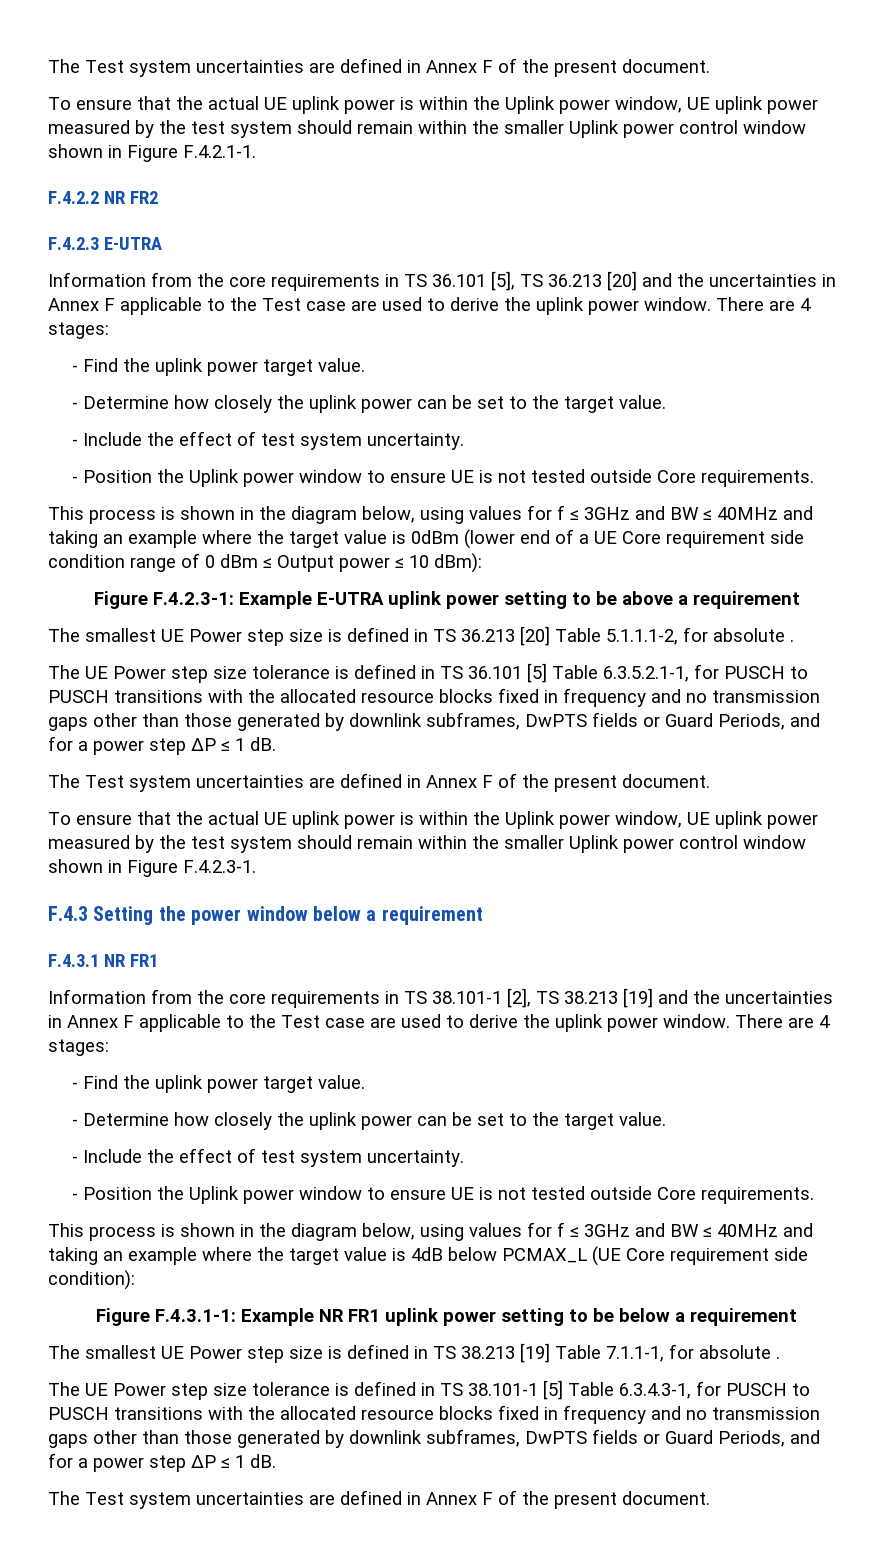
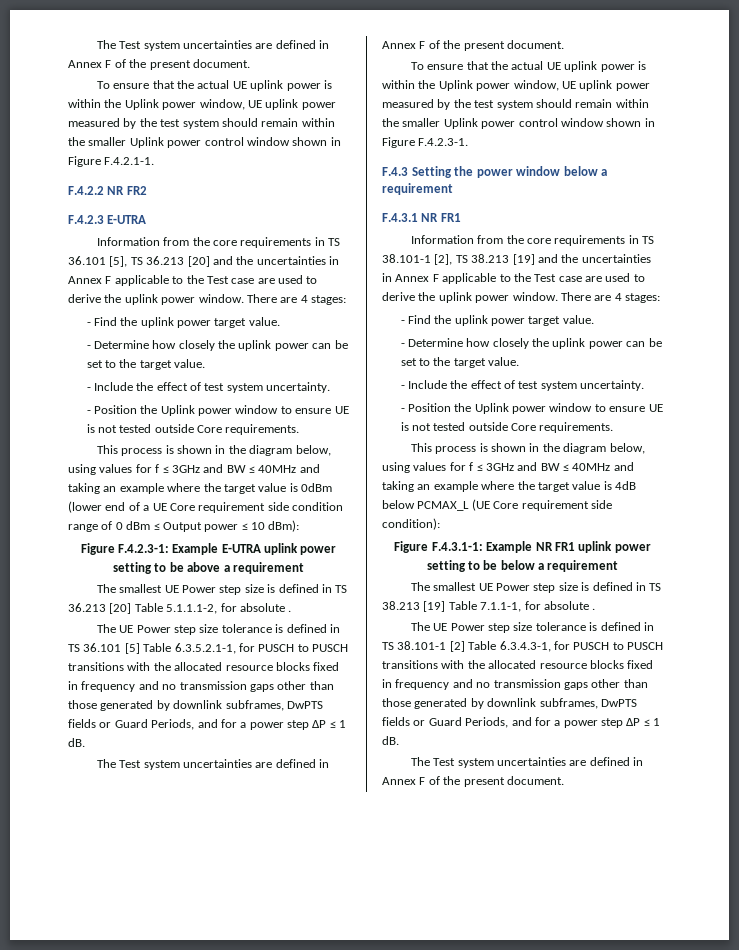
- The UE Power step size tolerance is defined in TS 38.101-1 [5] Table 6.3.4.3-1, for PUSCH to PUSCH transitions with the allocated resource blocks fixed in frequency and no transmission gaps other than those generated by downlink subframes, DwPTS fields or Guard Periods, and for a power step ΔP ≤ 1 dB.
+ The UE Power step size tolerance is defined in TS 38.101-1 [2] Table 6.3.4.3-1, for PUSCH to PUSCH transitions with the allocated resource blocks fixed in frequency and no transmission gaps other than those generated by downlink subframes, DwPTS fields or Guard Periods, and for a power step ΔP ≤ 1 dB.

